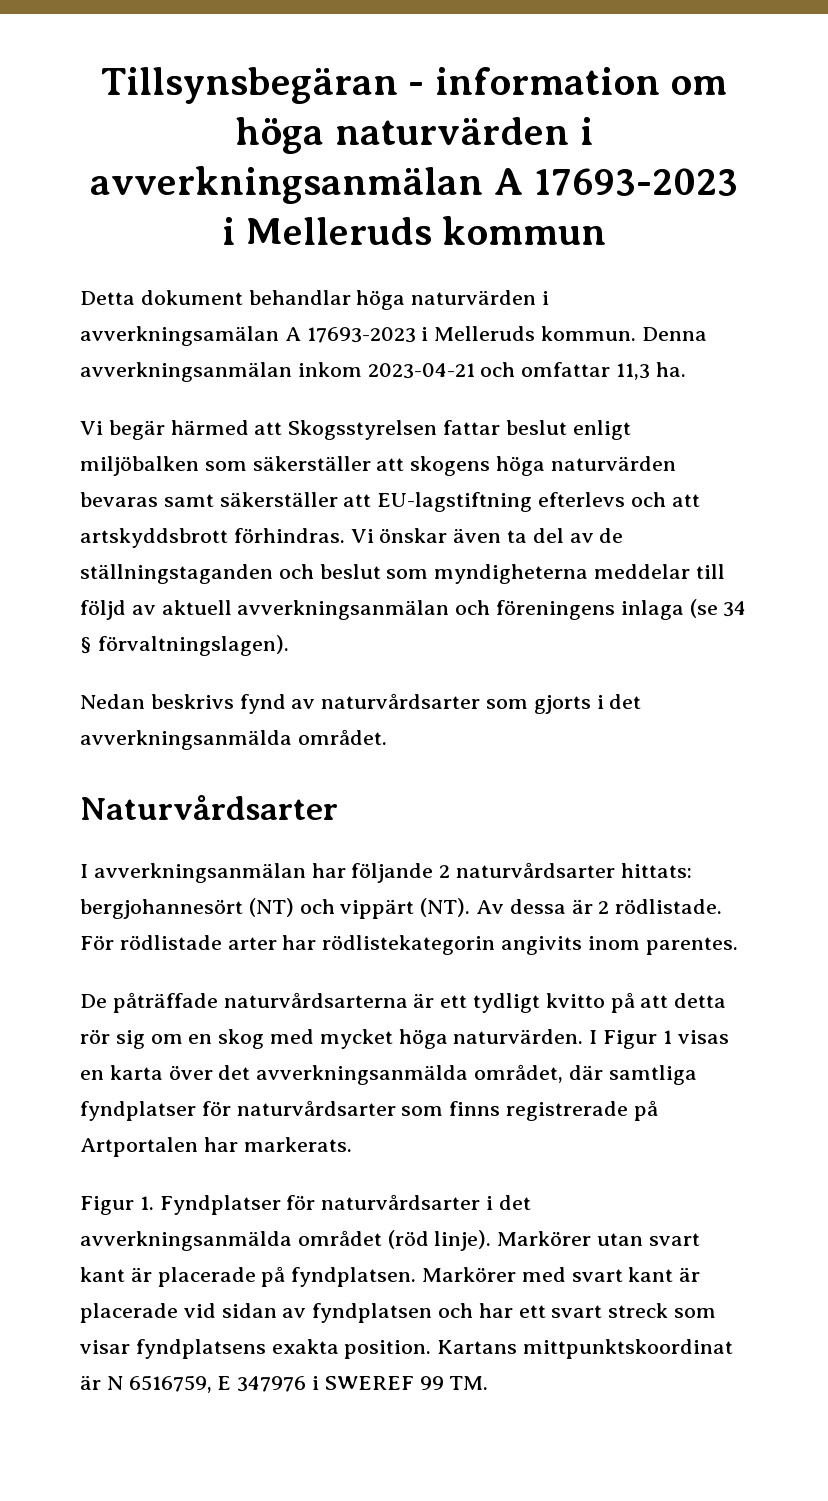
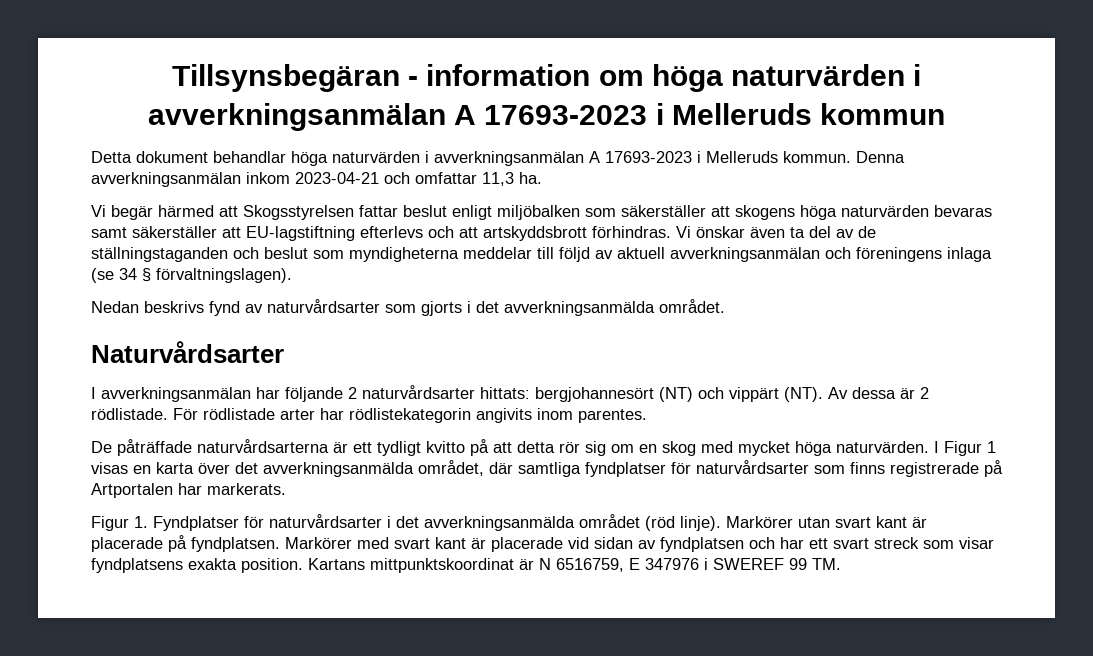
- Detta dokument behandlar höga naturvärden i avverkningsamälan A 17693-2023 i Melleruds kommun.
+ Detta dokument behandlar höga naturvärden i avverkningsanmälan A 17693-2023 i Melleruds kommun.

